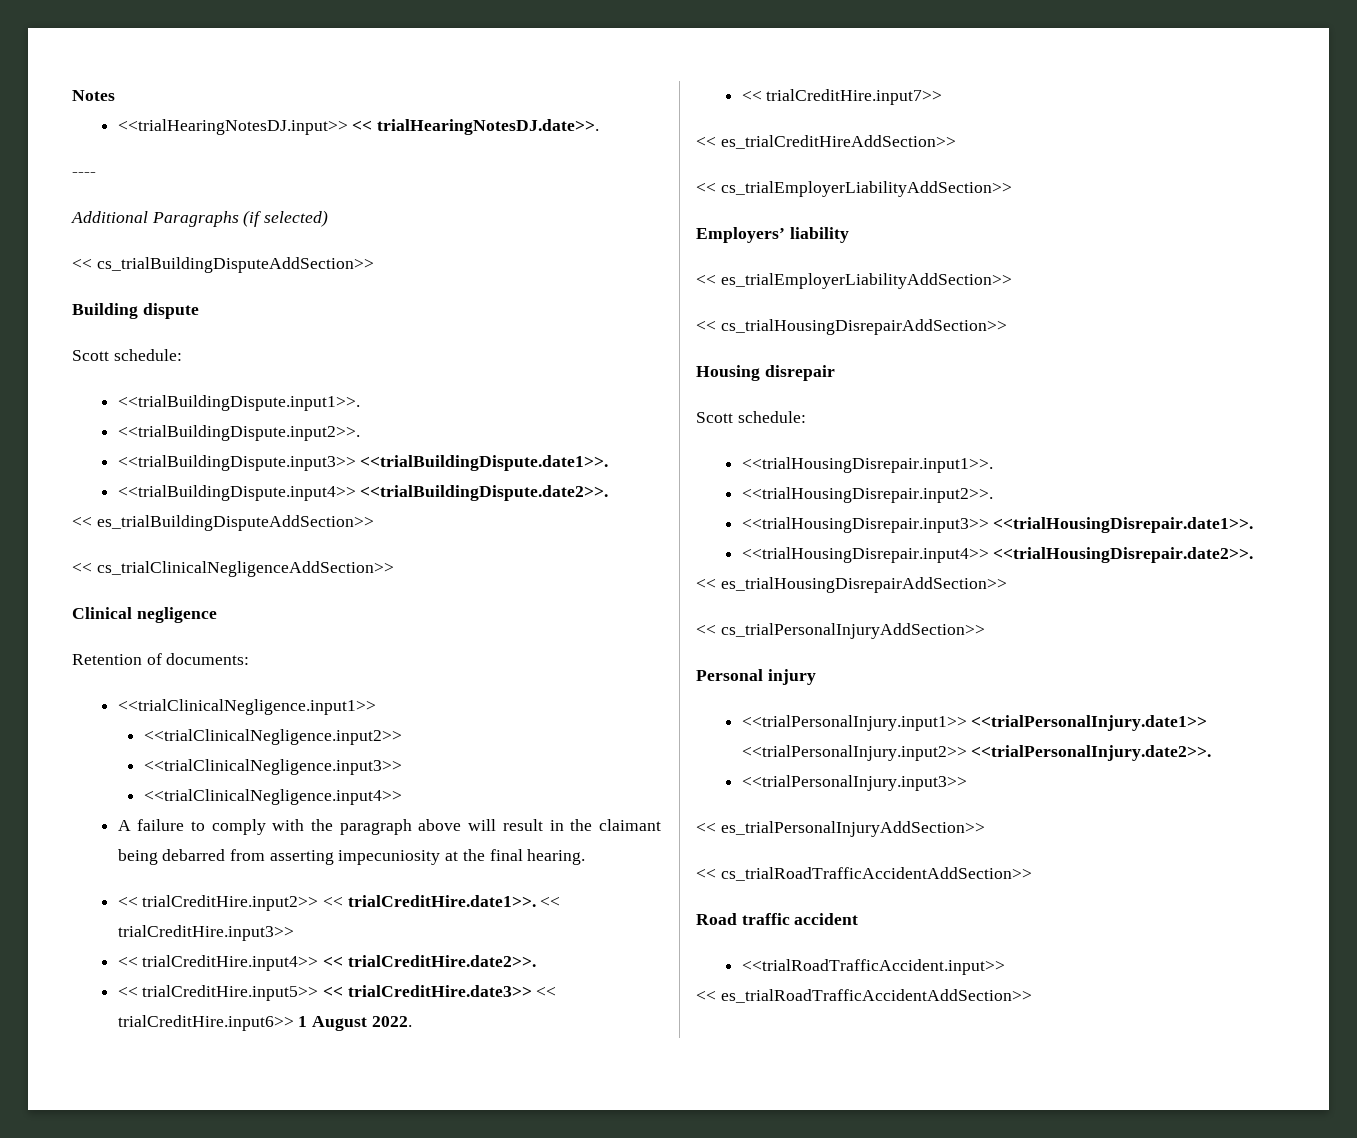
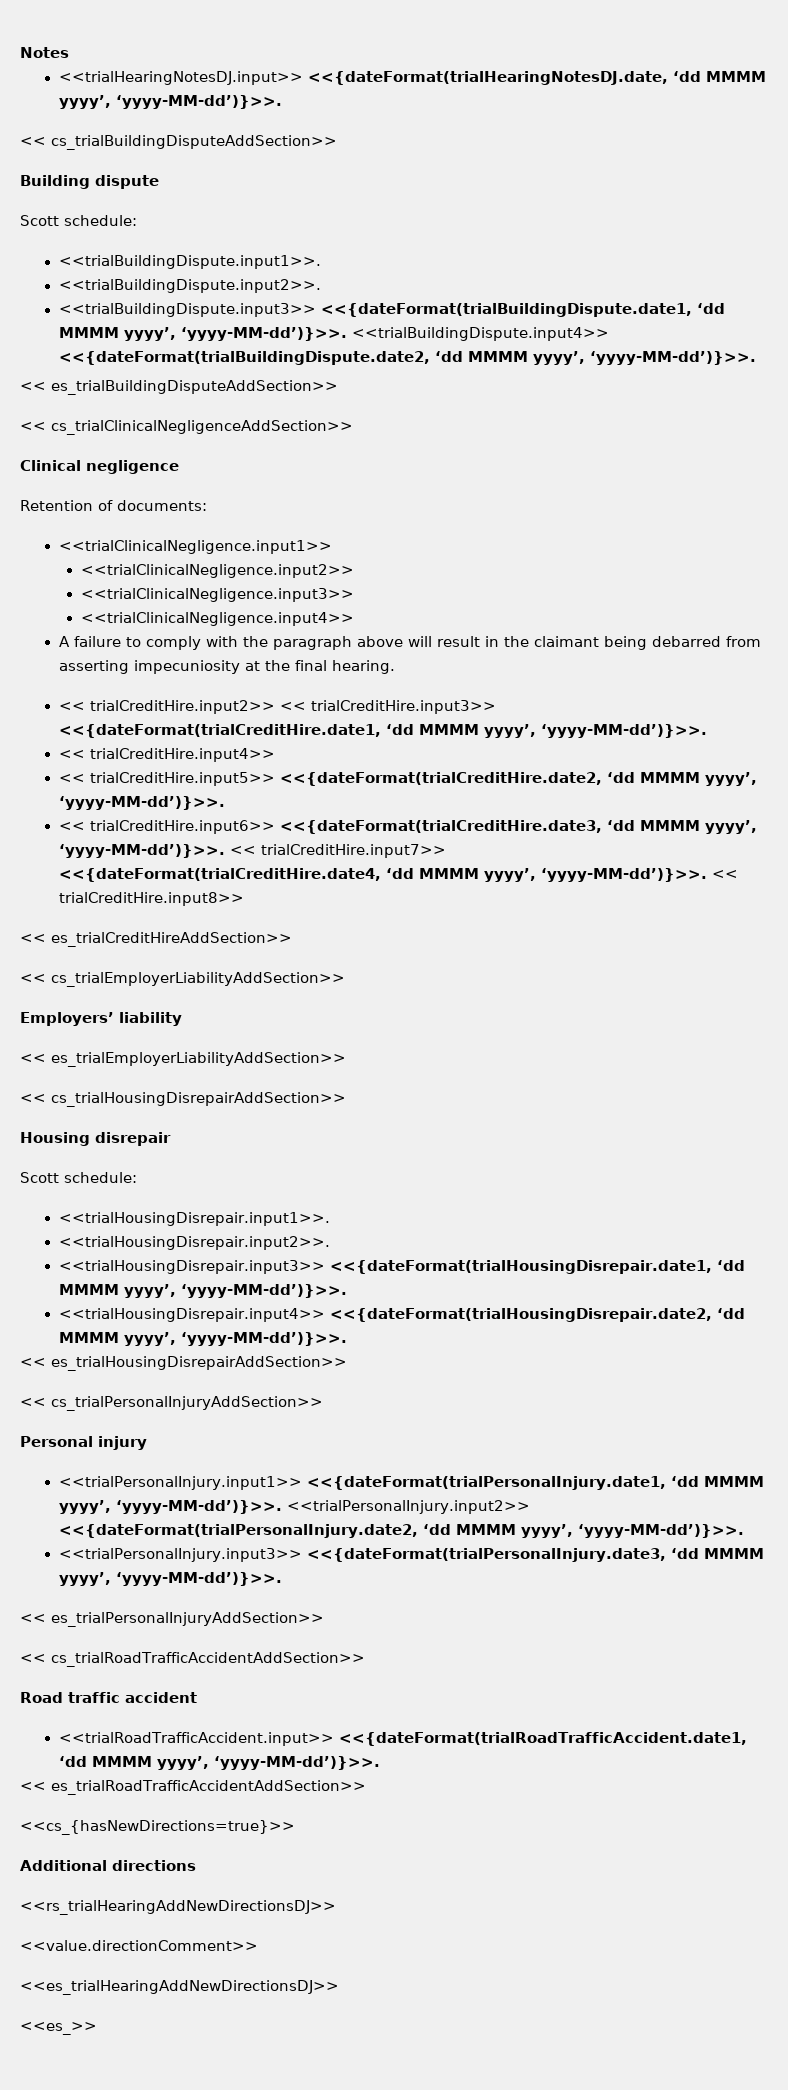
- <<trialHearingNotesDJ.input>> << trialHearingNotesDJ.date>>.
- ----
- Additional Paragraphs (if selected)
+ <<trialHearingNotesDJ.input>> <<{dateFormat(trialHearingNotesDJ.date, ‘dd MMMM yyyy’, ‘yyyy-MM-dd’)}>>.
- <<trialBuildingDispute.input3>> <<trialBuildingDispute.date1>>.
- <<trialBuildingDispute.input4>> <<trialBuildingDispute.date2>>.
+ <<trialBuildingDispute.input3>> <<{dateFormat(trialBuildingDispute.date1, ‘dd MMMM yyyy’, ‘yyyy-MM-dd’)}>>. <<trialBuildingDispute.input4>> <<{dateFormat(trialBuildingDispute.date2, ‘dd MMMM yyyy’, ‘yyyy-MM-dd’)}>>.
- << trialCreditHire.input2>> << trialCreditHire.date1>>. << trialCreditHire.input3>>
+ << trialCreditHire.input2>> << trialCreditHire.input3>> <<{dateFormat(trialCreditHire.date1, ‘dd MMMM yyyy’, ‘yyyy-MM-dd’)}>>.
- << trialCreditHire.input4>> << trialCreditHire.date2>>.
+ << trialCreditHire.input4>>
- << trialCreditHire.input5>> << trialCreditHire.date3>> << trialCreditHire.input6>> 1 August 2022.
- << trialCreditHire.input7>>
+ << trialCreditHire.input5>> <<{dateFormat(trialCreditHire.date2, ‘dd MMMM yyyy’, ‘yyyy-MM-dd’)}>>.
+ << trialCreditHire.input6>> <<{dateFormat(trialCreditHire.date3, ‘dd MMMM yyyy’, ‘yyyy-MM-dd’)}>>. << trialCreditHire.input7>> <<{dateFormat(trialCreditHire.date4, ‘dd MMMM yyyy’, ‘yyyy-MM-dd’)}>>. << trialCreditHire.input8>>
- <<trialHousingDisrepair.input3>> <<trialHousingDisrepair.date1>>.
- <<trialHousingDisrepair.input4>> <<trialHousingDisrepair.date2>>.
+ <<trialHousingDisrepair.input3>> <<{dateFormat(trialHousingDisrepair.date1, ‘dd MMMM yyyy’, ‘yyyy-MM-dd’)}>>.
+ <<trialHousingDisrepair.input4>> <<{dateFormat(trialHousingDisrepair.date2, ‘dd MMMM yyyy’, ‘yyyy-MM-dd’)}>>.
- <<trialPersonalInjury.input1>> <<trialPersonalInjury.date1>> <<trialPersonalInjury.input2>> <<trialPersonalInjury.date2>>.
- <<trialPersonalInjury.input3>>
+ <<trialPersonalInjury.input1>> <<{dateFormat(trialPersonalInjury.date1, ‘dd MMMM yyyy’, ‘yyyy-MM-dd’)}>>. <<trialPersonalInjury.input2>> <<{dateFormat(trialPersonalInjury.date2, ‘dd MMMM yyyy’, ‘yyyy-MM-dd’)}>>.
+ <<trialPersonalInjury.input3>> <<{dateFormat(trialPersonalInjury.date3, ‘dd MMMM yyyy’, ‘yyyy-MM-dd’)}>>.
- <<trialRoadTrafficAccident.input>>
+ <<trialRoadTrafficAccident.input>> <<{dateFormat(trialRoadTrafficAccident.date1, ‘dd MMMM yyyy’, ‘yyyy-MM-dd’)}>>.
  << es_trialRoadTrafficAccidentAddSection>>
+ <<cs_{hasNewDirections=true}>>
+ Additional directions
+ <<rs_trialHearingAddNewDirectionsDJ>>
+ <<value.directionComment>>
+ <<es_trialHearingAddNewDirectionsDJ>>
+ <<es_>>

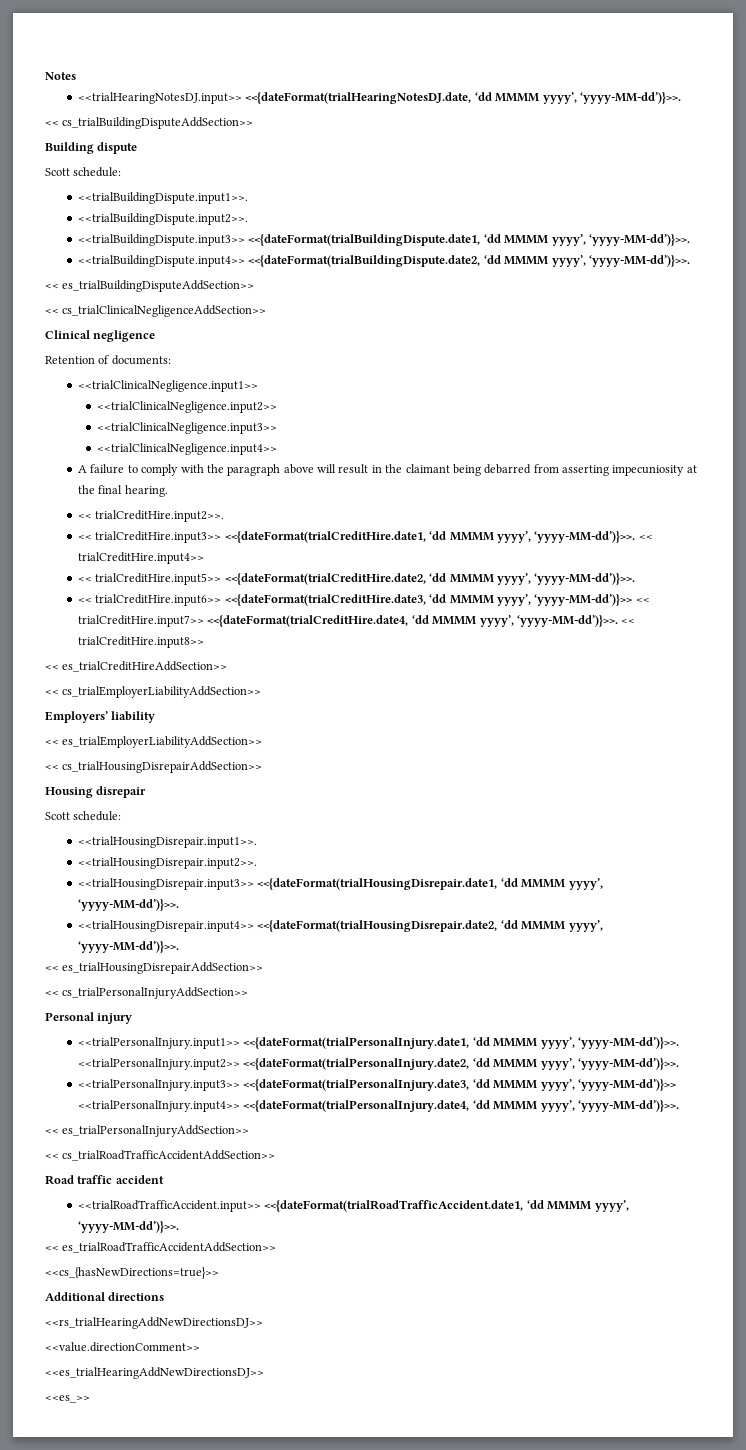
- <<trialBuildingDispute.input3>> <<{dateFormat(trialBuildingDispute.date1, ‘dd MMMM yyyy’, ‘yyyy-MM-dd’)}>>. <<trialBuildingDispute.input4>> <<{dateFormat(trialBuildingDispute.date2, ‘dd MMMM yyyy’, ‘yyyy-MM-dd’)}>>.
+ <<trialBuildingDispute.input3>> <<{dateFormat(trialBuildingDispute.date1, ‘dd MMMM yyyy’, ‘yyyy-MM-dd’)}>>.
+ <<trialBuildingDispute.input4>> <<{dateFormat(trialBuildingDispute.date2, ‘dd MMMM yyyy’, ‘yyyy-MM-dd’)}>>.
- << trialCreditHire.input2>> << trialCreditHire.input3>> <<{dateFormat(trialCreditHire.date1, ‘dd MMMM yyyy’, ‘yyyy-MM-dd’)}>>.
- << trialCreditHire.input4>>
+ << trialCreditHire.input2>>.
+ << trialCreditHire.input3>> <<{dateFormat(trialCreditHire.date1, ‘dd MMMM yyyy’, ‘yyyy-MM-dd’)}>>. << trialCreditHire.input4>>
- << trialCreditHire.input6>> <<{dateFormat(trialCreditHire.date3, ‘dd MMMM yyyy’, ‘yyyy-MM-dd’)}>>. << trialCreditHire.input7>> <<{dateFormat(trialCreditHire.date4, ‘dd MMMM yyyy’, ‘yyyy-MM-dd’)}>>.
+ << trialCreditHire.input6>> <<{dateFormat(trialCreditHire.date3, ‘dd MMMM yyyy’, ‘yyyy-MM-dd’)}>> << trialCreditHire.input7>> <<{dateFormat(trialCreditHire.date4, ‘dd MMMM yyyy’, ‘yyyy-MM-dd’)}>>.
- <<trialPersonalInjury.input3>> <<{dateFormat(trialPersonalInjury.date3, ‘dd MMMM yyyy’, ‘yyyy-MM-dd’)}>>.
+ <<trialPersonalInjury.input3>> <<{dateFormat(trialPersonalInjury.date3, ‘dd MMMM yyyy’, ‘yyyy-MM-dd’)}>> <<trialPersonalInjury.input4>> <<{dateFormat(trialPersonalInjury.date4, ‘dd MMMM yyyy’, ‘yyyy-MM-dd’)}>>.

